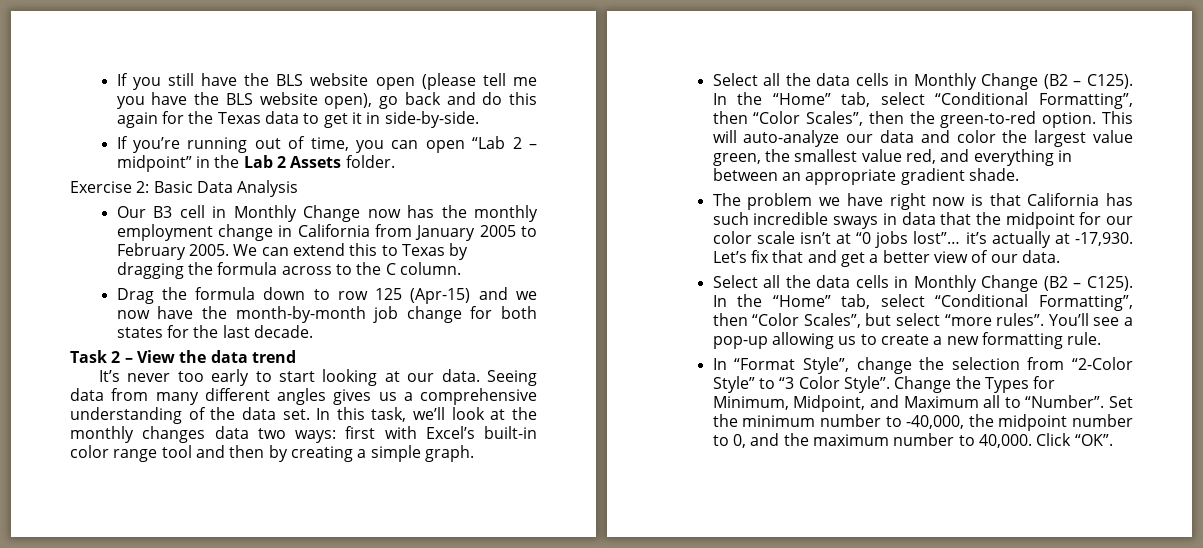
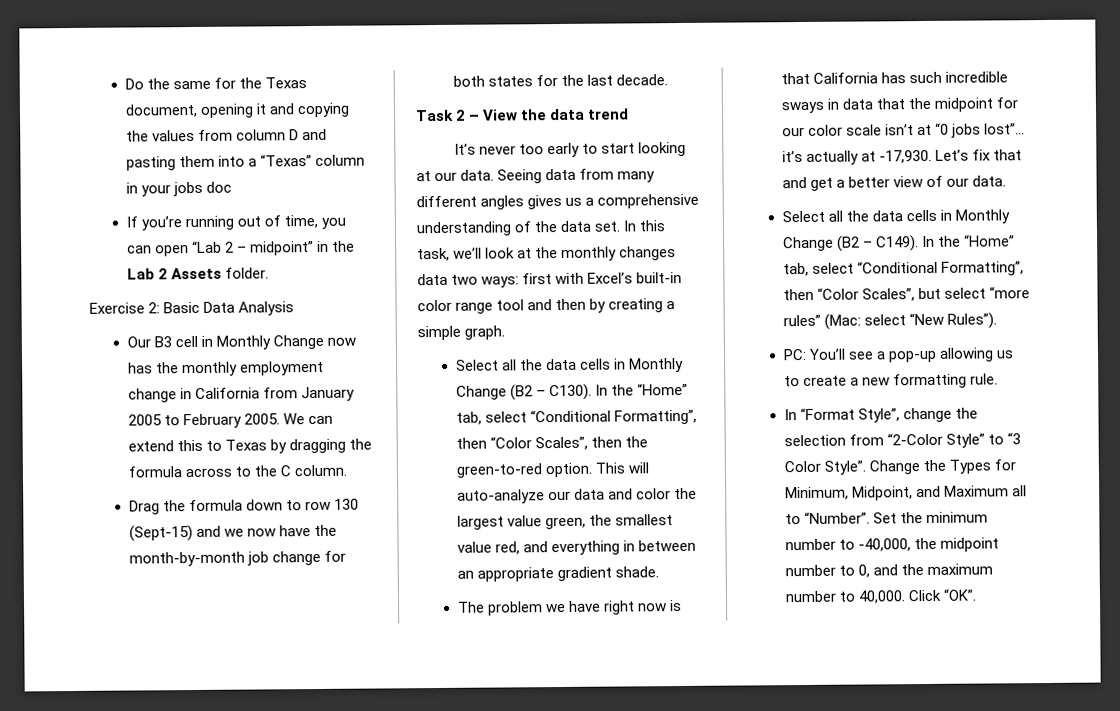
- If you still have the BLS website open (please tell me you have the BLS website open), go back and do this again for the Texas data to get it in side-by-side.
+ Do the same for the Texas document, opening it and copying the values from column D and pasting them into a “Texas” column in your jobs doc
- Drag the formula down to row 125 (Apr-15) and we now have the month-by-month job change for both states for the last decade.
+ Drag the formula down to row 130 (Sept-15) and we now have the month-by-month job change for both states for the last decade.
  In this task, we’ll look at the monthly changes data two ways: first with Excel’s built-in color range tool and then by creating a simple graph.
- Select all the data cells in Monthly Change (B2 – C125).
+ Select all the data cells in Monthly Change (B2 – C130).
  Let’s fix that and get a better view of our data.
- Select all the data cells in Monthly Change (B2 – C125).
+ Select all the data cells in Monthly Change (B2 – C149).
- In the “Home” tab, select “Conditional Formatting”, then “Color Scales”, but select “more rules”. You’ll see a pop-up allowing us to create a new formatting rule.
+ In the “Home” tab, select “Conditional Formatting”, then “Color Scales”, but select “more rules” (Mac: select “New Rules”).
+ PC: You’ll see a pop-up allowing us to create a new formatting rule.

